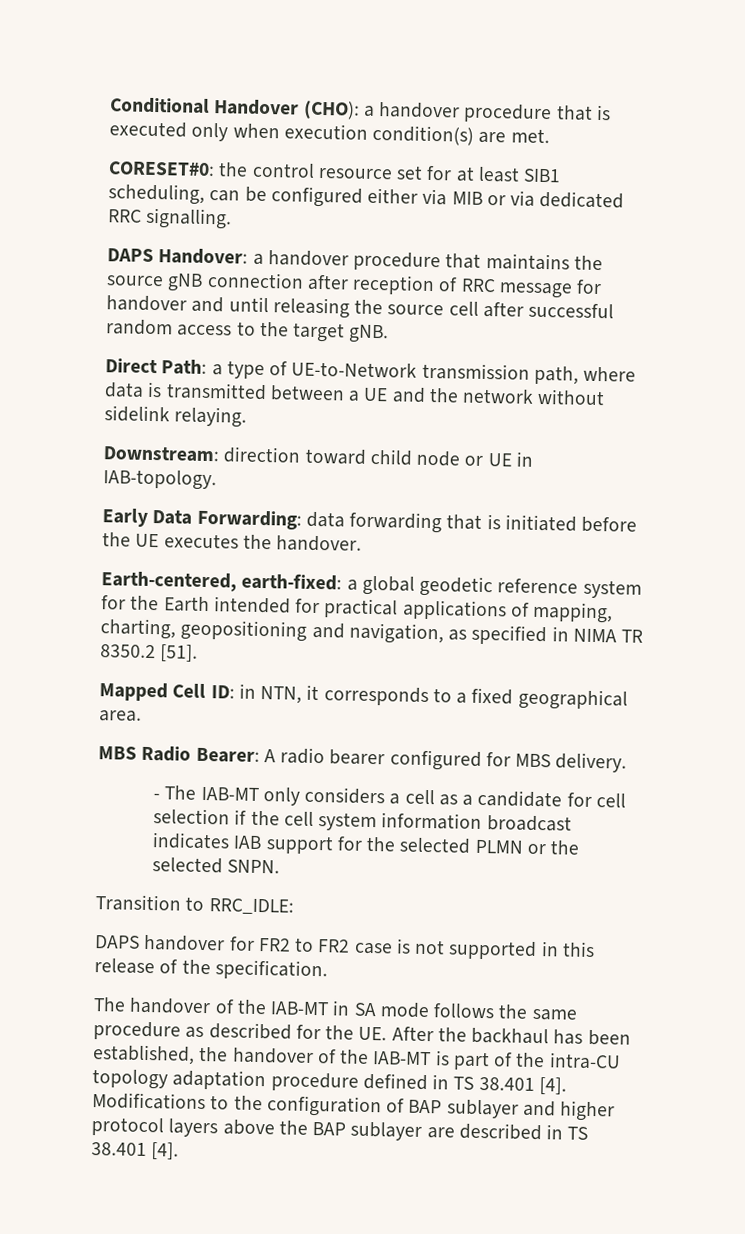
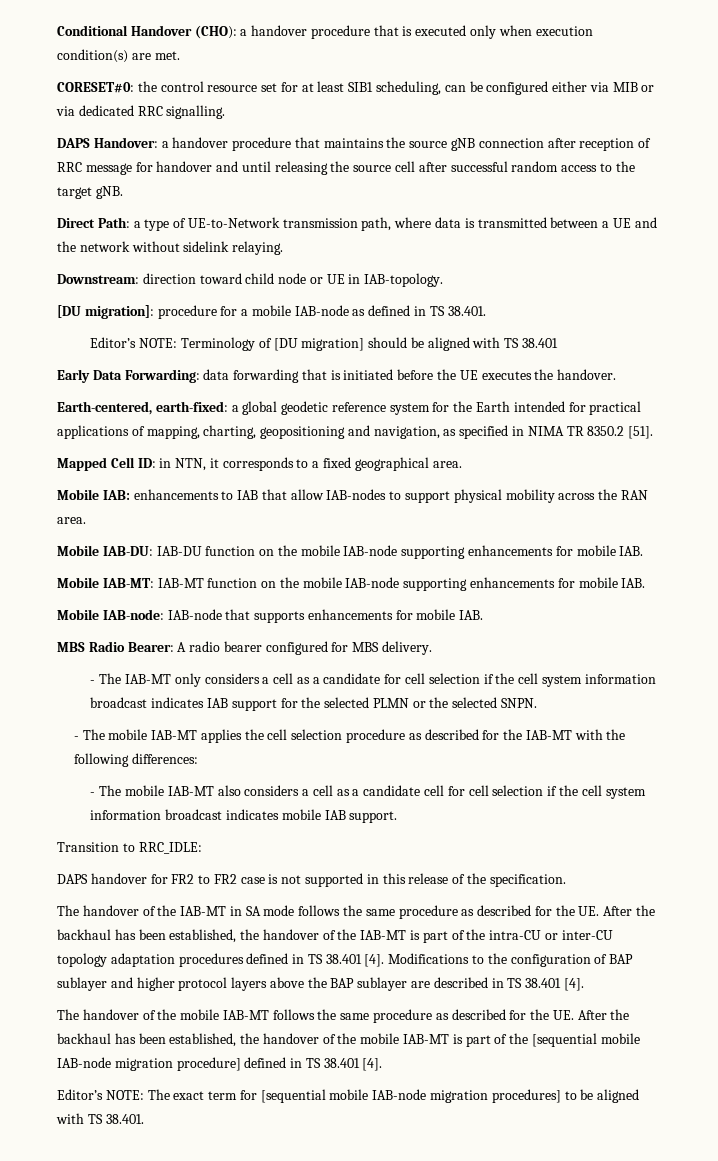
+ [DU migration]: procedure for a mobile IAB-node as defined in TS 38.401.
+ Editor’s NOTE: Terminology of [DU migration] should be aligned with TS 38.401
+ Mobile IAB: enhancements to IAB that allow IAB-nodes to support physical mobility across the RAN area.
+ Mobile IAB-DU: IAB-DU function on the mobile IAB-node supporting enhancements for mobile IAB.
+ Mobile IAB-MT: IAB-MT function on the mobile IAB-node supporting enhancements for mobile IAB.
+ Mobile IAB-node: IAB-node that supports enhancements for mobile IAB.
+ - The mobile IAB-MT applies the cell selection procedure as described for the IAB-MT with the following differences:
+ - The mobile IAB-MT also considers a cell as a candidate cell for cell selection if the cell system information broadcast indicates mobile IAB support.
- The handover of the IAB-MT in SA mode follows the same procedure as described for the UE. After the backhaul has been established, the handover of the IAB-MT is part of the intra-CU topology adaptation procedure defined in TS 38.401 [4].
+ The handover of the IAB-MT in SA mode follows the same procedure as described for the UE. After the backhaul has been established, the handover of the IAB-MT is part of the intra-CU or inter-CU topology adaptation procedures defined in TS 38.401 [4].
+ The handover of the mobile IAB-MT follows the same procedure as described for the UE. After the backhaul has been established, the handover of the mobile IAB-MT is part of the [sequential mobile IAB-node migration procedure] defined in TS 38.401 [4].
+ Editor’s NOTE: The exact term for [sequential mobile IAB-node migration procedures] to be aligned with TS 38.401.

